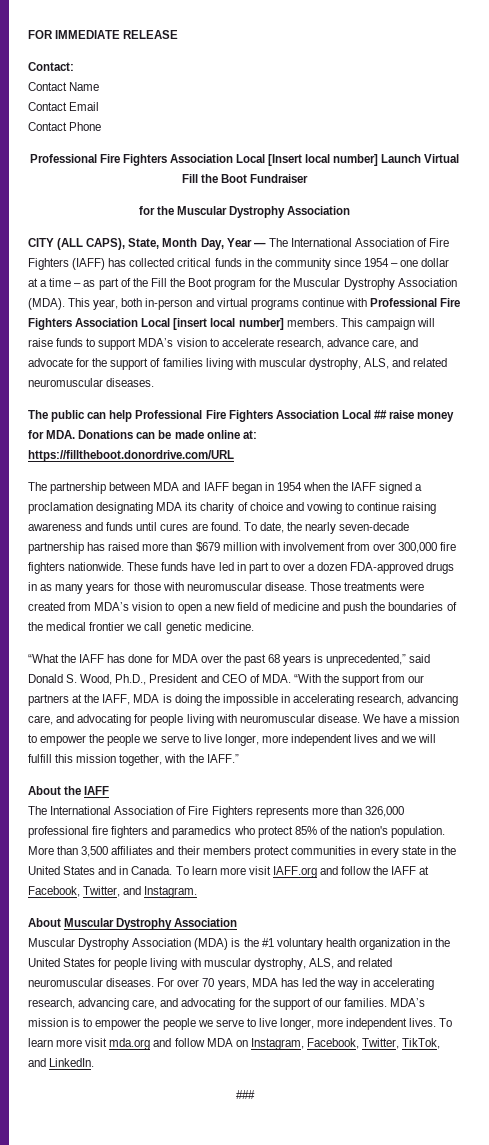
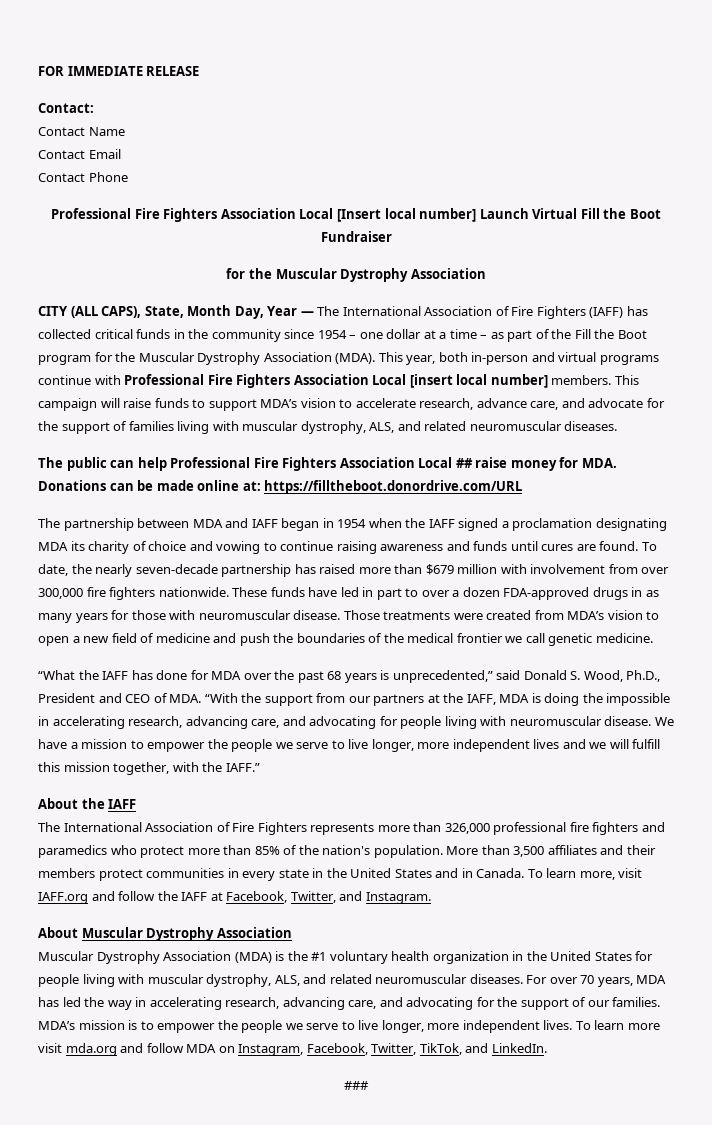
- The International Association of Fire Fighters represents more than 326,000 professional fire fighters and paramedics who protect 85% of the nation's population.
+ The International Association of Fire Fighters represents more than 326,000 professional fire fighters and paramedics who protect more than 85% of the nation's population.
- To learn more visit IAFF.org and follow the IAFF at Facebook, Twitter, and Instagram.
+ To learn more, visit IAFF.org and follow the IAFF at Facebook, Twitter, and Instagram.

